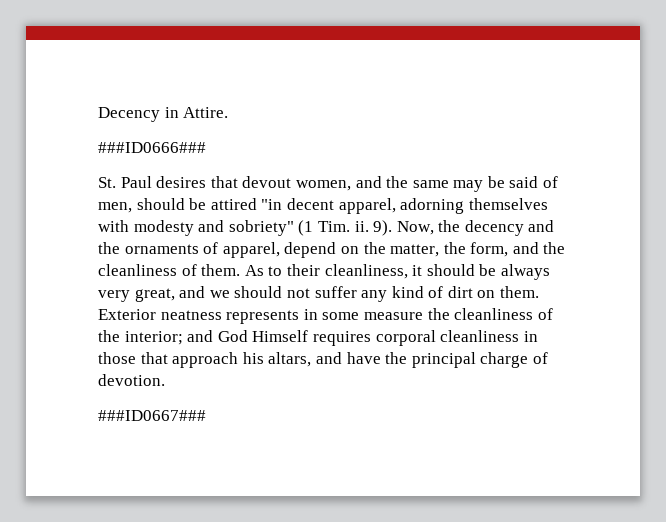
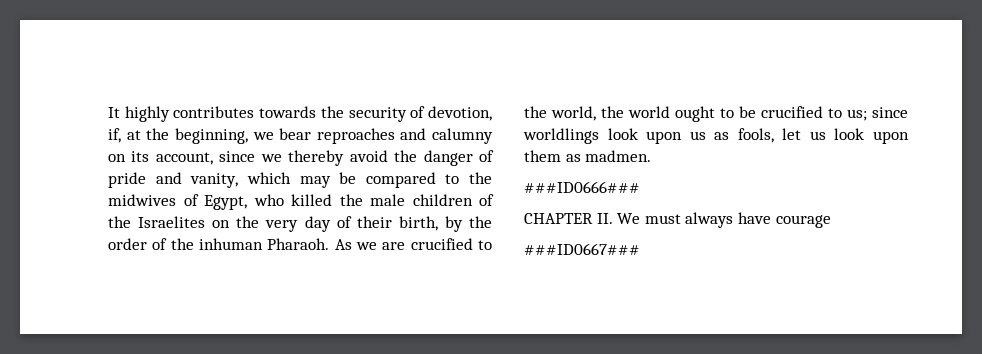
- Decency in Attire.
+ It highly contributes towards the security of devotion, if, at the beginning, we bear reproaches and calumny on its account, since we thereby avoid the danger of pride and vanity, which may be compared to the midwives of Egypt, who killed the male children of the Israelites on the very day of their birth, by the order of the inhuman Pharaoh. As we are crucified to the world, the world ought to be crucified to us; since worldlings look upon us as fools, let us look upon them as madmen.
  ###ID0666###
- St. Paul desires that devout women, and the same may be said of men, should be attired "in decent apparel, adorning themselves with modesty and sobriety" (1 Tim. ii. 9). Now, the decency and the ornaments of apparel, depend on the matter, the form, and the cleanliness of them. As to their cleanliness, it should be always very great, and we should not suffer any kind of dirt on them. Exterior neatness represents in some measure the cleanliness of the interior; and God Himself requires corporal cleanliness in those that approach his altars, and have the principal charge of devotion.
+ CHAPTER II. We must always have courage

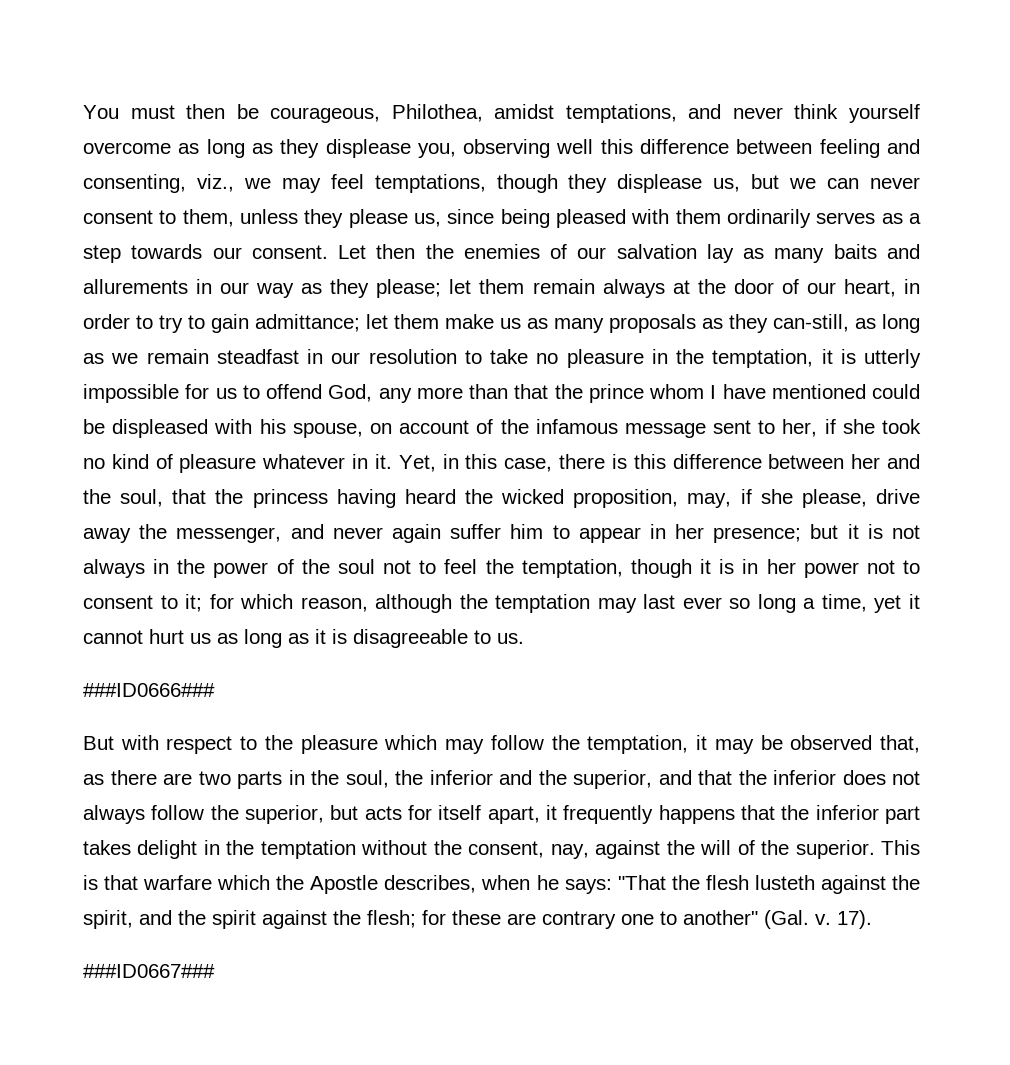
- It highly contributes towards the security of devotion, if, at the beginning, we bear reproaches and calumny on its account, since we thereby avoid the danger of pride and vanity, which may be compared to the midwives of Egypt, who killed the male children of the Israelites on the very day of their birth, by the order of the inhuman Pharaoh. As we are crucified to the world, the world ought to be crucified to us; since worldlings look upon us as fools, let us look upon them as madmen.
+ You must then be courageous, Philothea, amidst temptations, and never think yourself overcome as long as they displease you, observing well this difference between feeling and consenting, viz., we may feel temptations, though they displease us, but we can never consent to them, unless they please us, since being pleased with them ordinarily serves as a step towards our consent. Let then the enemies of our salvation lay as many baits and allurements in our way as they please; let them remain always at the door of our heart, in order to try to gain admittance; let them make us as many proposals as they can-still, as long as we remain steadfast in our resolution to take no pleasure in the temptation, it is utterly impossible for us to offend God, any more than that the prince whom I have mentioned could be displeased with his spouse, on account of the infamous message sent to her, if she took no kind of pleasure whatever in it. Yet, in this case, there is this difference between her and the soul, that the princess having heard the wicked proposition, may, if she please, drive away the messenger, and never again suffer him to appear in her presence; but it is not always in the power of the soul not to feel the temptation, though it is in her power not to consent to it; for which reason, although the temptation may last ever so long a time, yet it cannot hurt us as long as it is disagreeable to us.
  ###ID0666###
- CHAPTER II. We must always have courage
+ But with respect to the pleasure which may follow the temptation, it may be observed that, as there are two parts in the soul, the inferior and the superior, and that the inferior does not always follow the superior, but acts for itself apart, it frequently happens that the inferior part takes delight in the temptation without the consent, nay, against the will of the superior. This is that warfare which the Apostle describes, when he says: "That the flesh lusteth against the spirit, and the spirit against the flesh; for these are contrary one to another" (Gal. v. 17).

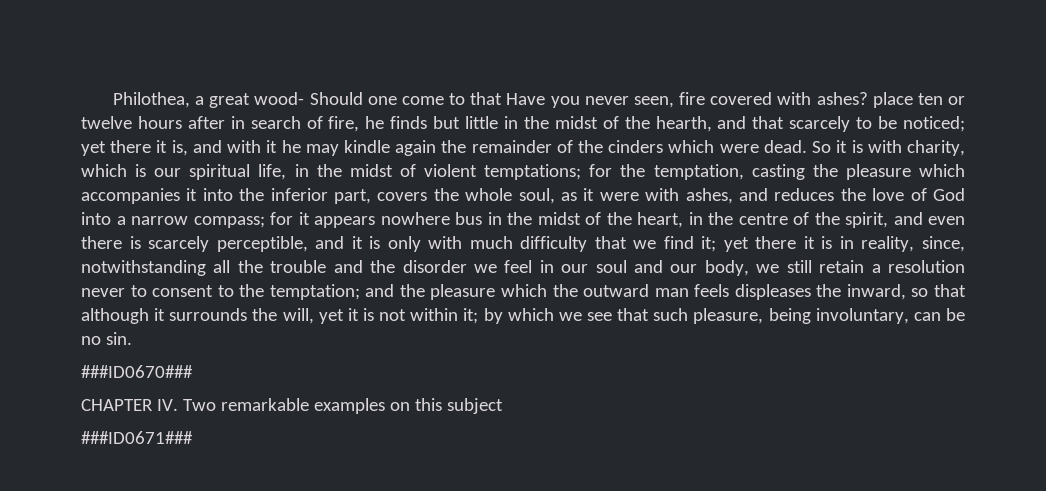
- You must then be courageous, Philothea, amidst temptations, and never think yourself overcome as long as they displease you, observing well this difference between feeling and consenting, viz., we may feel temptations, though they displease us, but we can never consent to them, unless they please us, since being pleased with them ordinarily serves as a step towards our consent. Let then the enemies of our salvation lay as many baits and allurements in our way as they please; let them remain always at the door of our heart, in order to try to gain admittance; let them make us as many proposals as they can-still, as long as we remain steadfast in our resolution to take no pleasure in the temptation, it is utterly impossible for us to offend God, any more than that the prince whom I have mentioned could be displeased with his spouse, on account of the infamous message sent to her, if she took no kind of pleasure whatever in it. Yet, in this case, there is this difference between her and the soul, that the princess having heard the wicked proposition, may, if she please, drive away the messenger, and never again suffer him to appear in her presence; but it is not always in the power of the soul not to feel the temptation, though it is in her power not to consent to it; for which reason, although the temptation may last ever so long a time, yet it cannot hurt us as long as it is disagreeable to us.
- ###ID0666###
- But with respect to the pleasure which may follow the temptation, it may be observed that, as there are two parts in the soul, the inferior and the superior, and that the inferior does not always follow the superior, but acts for itself apart, it frequently happens that the inferior part takes delight in the temptation without the consent, nay, against the will of the superior. This is that warfare which the Apostle describes, when he says: "That the flesh lusteth against the spirit, and the spirit against the flesh; for these are contrary one to another" (Gal. v. 17).
- ###ID0667###
+ Philothea, a great wood- Should one come to that Have you never seen, fire covered with ashes? place ten or twelve hours after in search of fire, he finds but little in the midst of the hearth, and that scarcely to be noticed; yet there it is, and with it he may kindle again the remainder of the cinders which were dead. So it is with charity, which is our spiritual life, in the midst of violent temptations; for the temptation, casting the pleasure which accompanies it into the inferior part, covers the whole soul, as it were with ashes, and reduces the love of God into a narrow compass; for it appears nowhere bus in the midst of the heart, in the centre of the spirit, and even there is scarcely perceptible, and it is only with much difficulty that we find it; yet there it is in reality, since, notwithstanding all the trouble and the disorder we feel in our soul and our body, we still retain a resolution never to consent to the temptation; and the pleasure which the outward man feels displeases the inward, so that although it surrounds the will, yet it is not within it; by which we see that such pleasure, being involuntary, can be no sin.
+ ###ID0670###
+ CHAPTER IV. Two remarkable examples on this subject
+ ###ID0671###

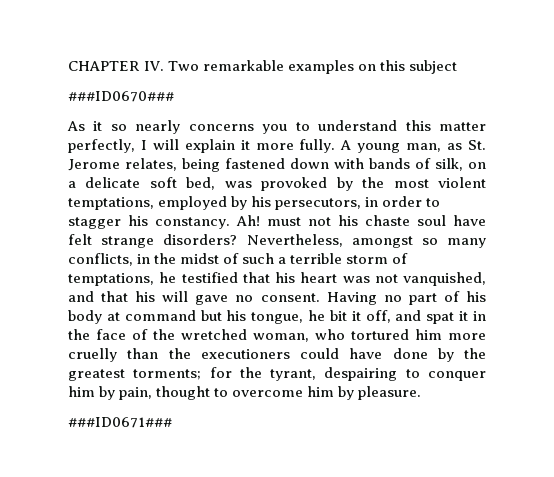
- Philothea, a great wood- Should one come to that Have you never seen, fire covered with ashes? place ten or twelve hours after in search of fire, he finds but little in the midst of the hearth, and that scarcely to be noticed; yet there it is, and with it he may kindle again the remainder of the cinders which were dead. So it is with charity, which is our spiritual life, in the midst of violent temptations; for the temptation, casting the pleasure which accompanies it into the inferior part, covers the whole soul, as it were with ashes, and reduces the love of God into a narrow compass; for it appears nowhere bus in the midst of the heart, in the centre of the spirit, and even there is scarcely perceptible, and it is only with much difficulty that we find it; yet there it is in reality, since, notwithstanding all the trouble and the disorder we feel in our soul and our body, we still retain a resolution never to consent to the temptation; and the pleasure which the outward man feels displeases the inward, so that although it surrounds the will, yet it is not within it; by which we see that such pleasure, being involuntary, can be no sin.
- ###ID0670###
+ ###ID0670###
+ As it so nearly concerns you to understand this matter perfectly, I will explain it more fully. A young man, as St. Jerome relates, being fastened down with bands of silk, on a delicate soft bed, was provoked by the most violent temptations, employed by his persecutors, in order to stagger his constancy. Ah! must not his chaste soul have felt strange disorders? Nevertheless, amongst so many conflicts, in the midst of such a terrible storm of temptations, he testified that his heart was not vanquished, and that his will gave no consent. Having no part of his body at command but his tongue, he bit it off, and spat it in the face of the wretched woman, who tortured him more cruelly than the executioners could have done by the greatest torments; for the tyrant, despairing to conquer him by pain, thought to overcome him by pleasure.

